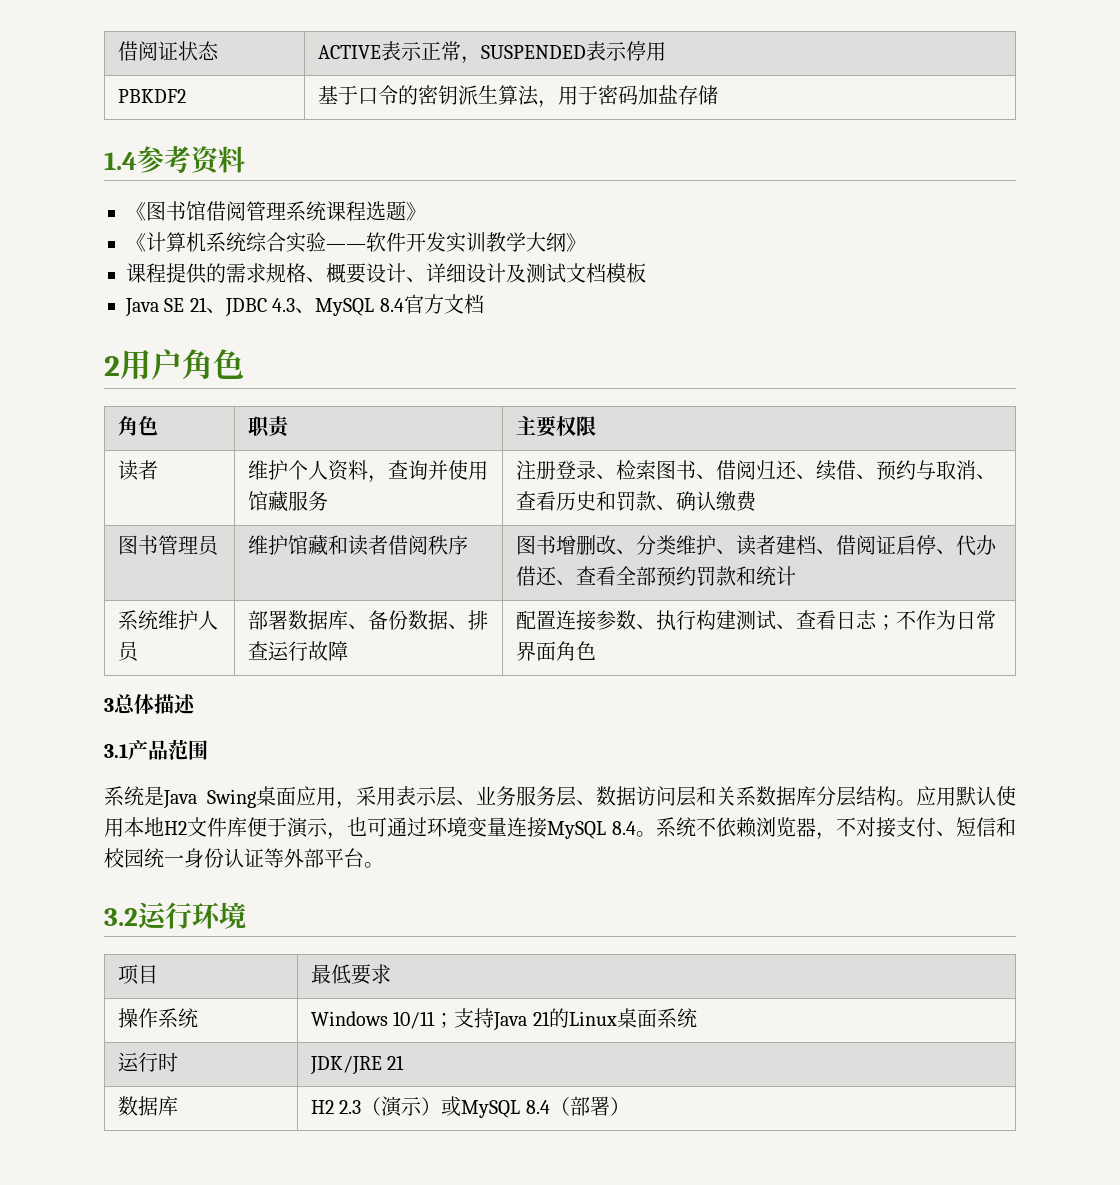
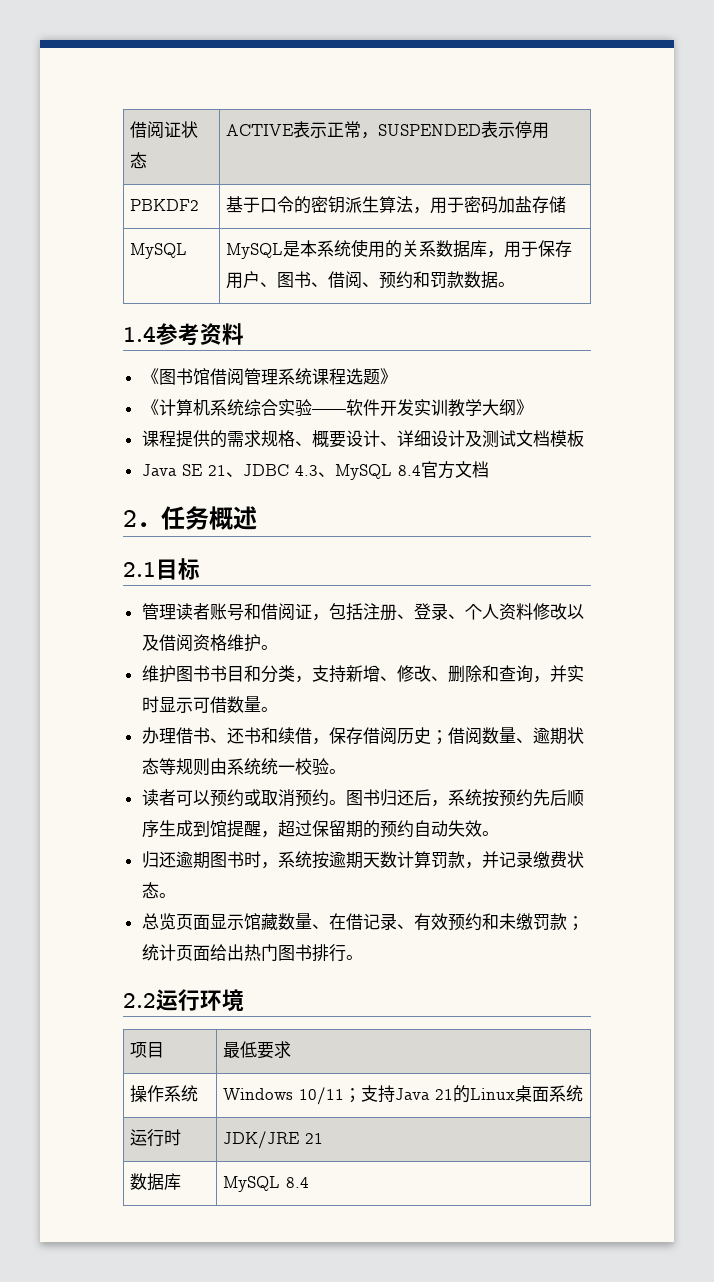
+ MySQL | MySQL是本系统使用的关系数据库，用于保存用户、图书、借阅、预约和罚款数据。
- 2用户角色
- 角色 | 职责 | 主要权限
- 读者 | 维护个人资料，查询并使用馆藏服务 | 注册登录、检索图书、借阅归还、续借、预约与取消、查看历史和罚款、确认缴费
- 图书管理员 | 维护馆藏和读者借阅秩序 | 图书增删改、分类维护、读者建档、借阅证启停、代办借还、查看全部预约罚款和统计
- 系统维护人员 | 部署数据库、备份数据、排查运行故障 | 配置连接参数、执行构建测试、查看日志；不作为日常界面角色
- 3总体描述
- 3.1产品范围
- 系统是Java Swing桌面应用，采用表示层、业务服务层、数据访问层和关系数据库分层结构。应用默认使用本地H2文件库便于演示，也可通过环境变量连接MySQL 8.4。系统不依赖浏览器，不对接支付、短信和校园统一身份认证等外部平台。
- 3.2运行环境
+ 2．任务概述
+ 2.1目标
+ 管理读者账号和借阅证，包括注册、登录、个人资料修改以及借阅资格维护。
+ 维护图书书目和分类，支持新增、修改、删除和查询，并实时显示可借数量。
+ 办理借书、还书和续借，保存借阅历史；借阅数量、逾期状态等规则由系统统一校验。
+ 读者可以预约或取消预约。图书归还后，系统按预约先后顺序生成到馆提醒，超过保留期的预约自动失效。
+ 归还逾期图书时，系统按逾期天数计算罚款，并记录缴费状态。
+ 总览页面显示馆藏数量、在借记录、有效预约和未缴罚款；统计页面给出热门图书排行。
+ 2.2运行环境
- 数据库 | H2 2.3（演示）或MySQL 8.4（部署）
+ 数据库 | MySQL 8.4

